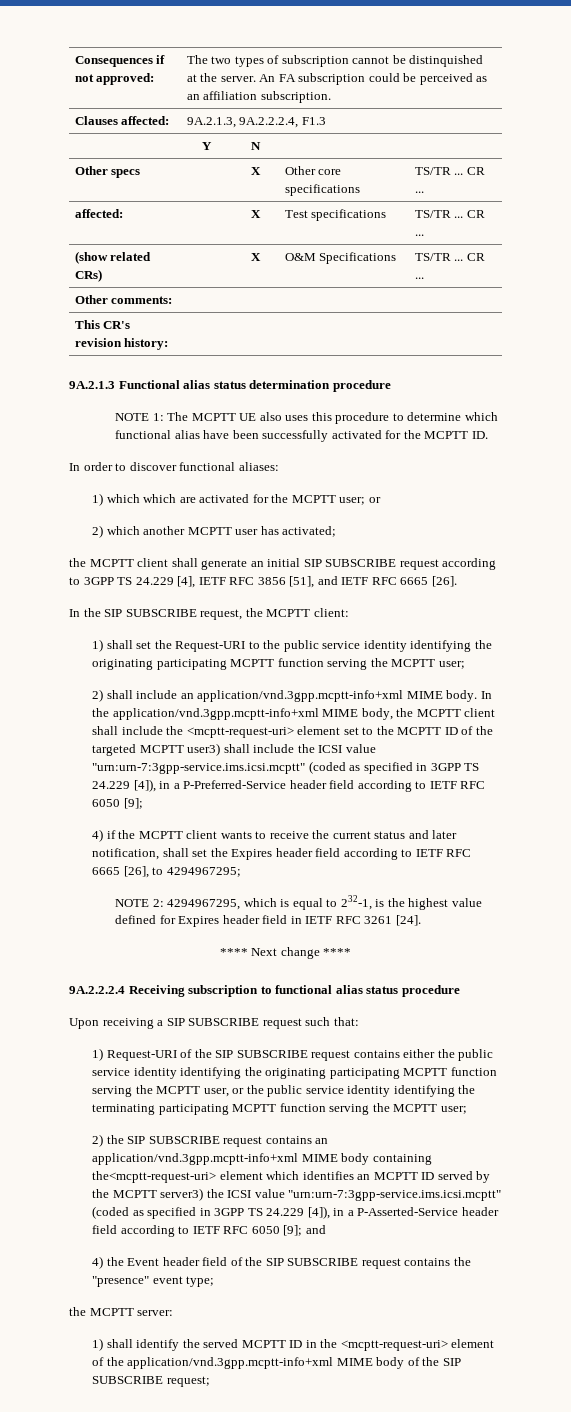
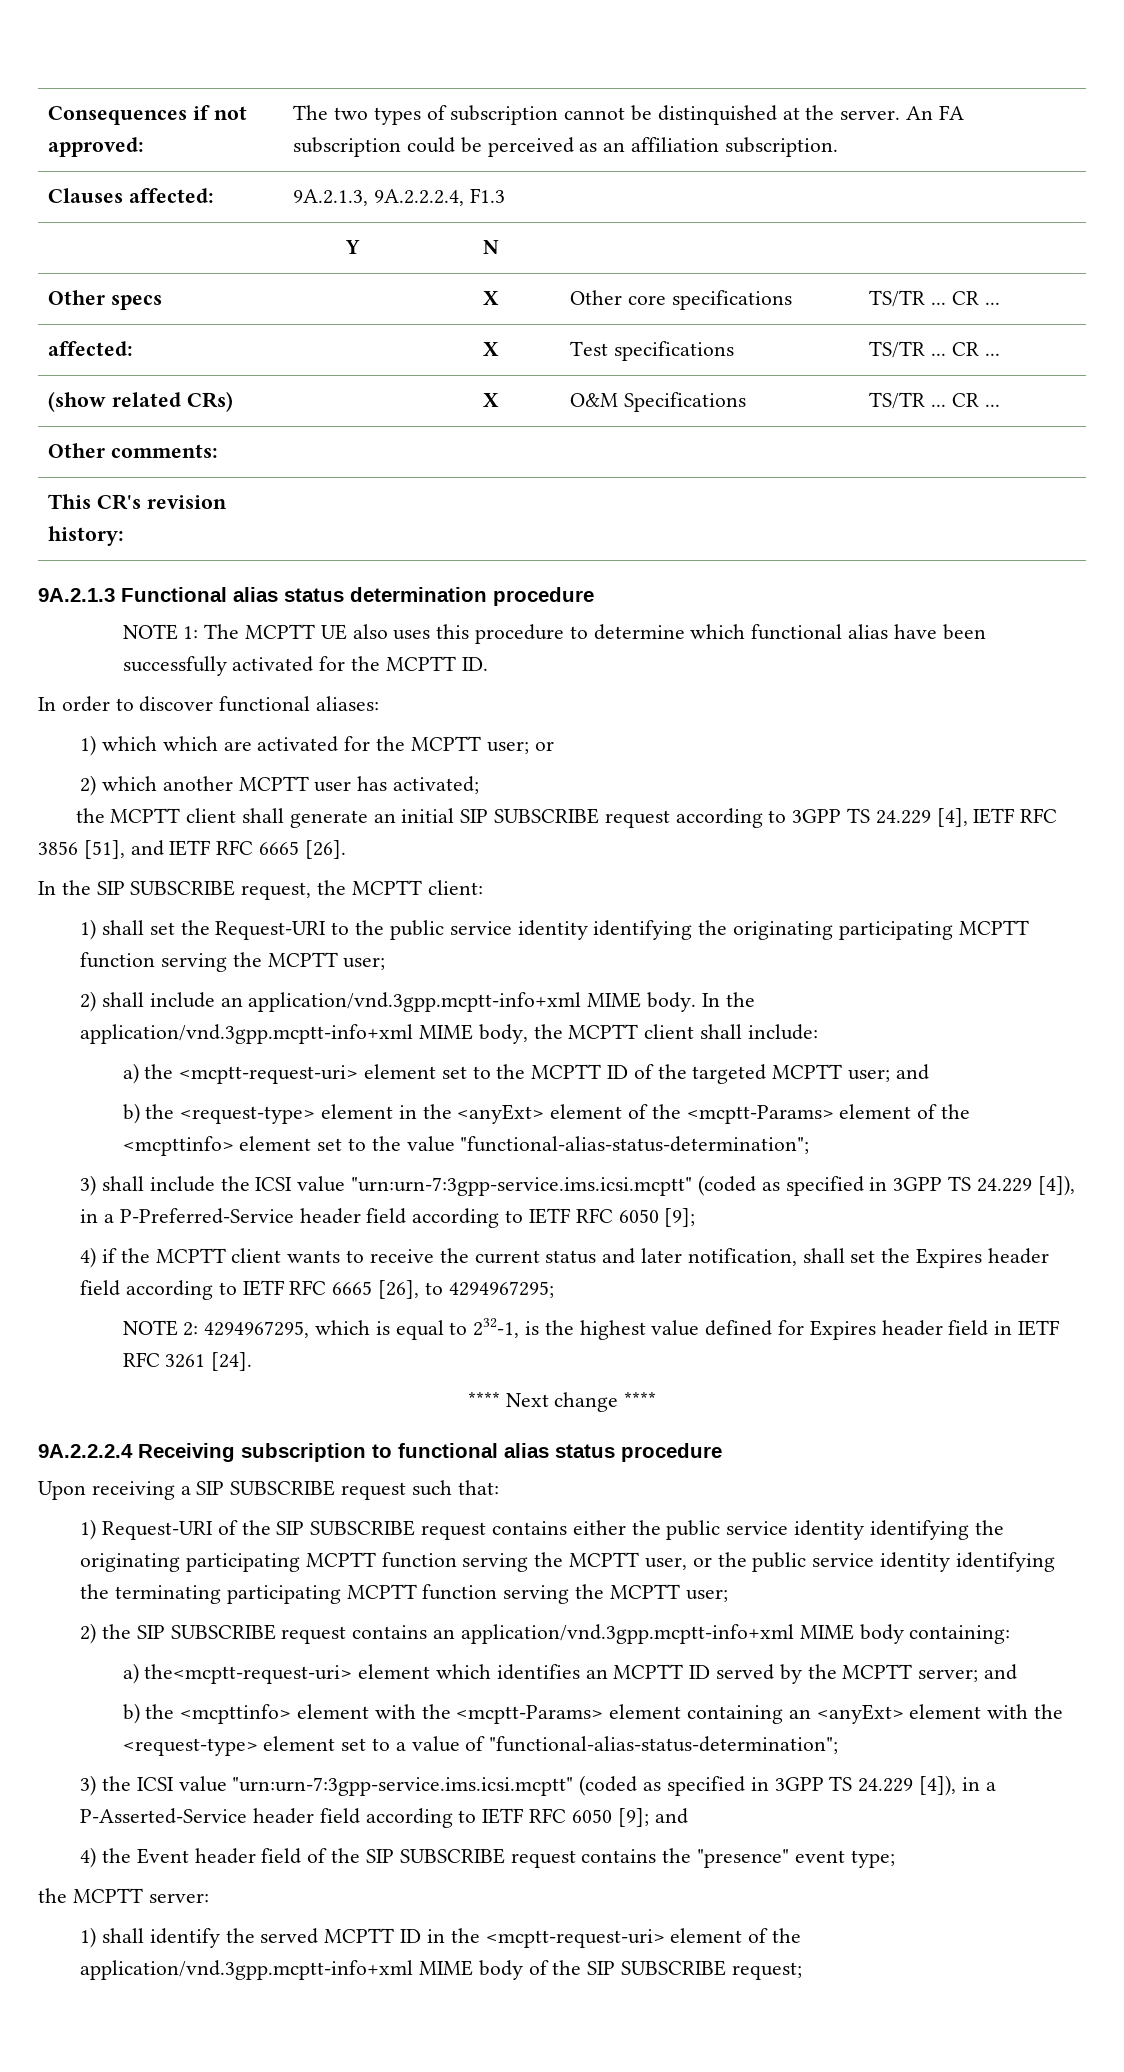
- In the application/vnd.3gpp.mcptt-info+xml MIME body, the MCPTT client shall include the <mcptt-request-uri> element set to the MCPTT ID of the targeted MCPTT user3) shall include the ICSI value "urn:urn-7:3gpp-service.ims.icsi.mcptt" (coded as specified in 3GPP TS 24.229 [4]), in a P-Preferred-Service header field according to IETF RFC 6050 [9];
+ In the application/vnd.3gpp.mcptt-info+xml MIME body, the MCPTT client shall include:
+ a) the <mcptt-request-uri> element set to the MCPTT ID of the targeted MCPTT user; and
+ b) the <request-type> element in the <anyExt> element of the <mcptt-Params> element of the <mcpttinfo> element set to the value "functional-alias-status-determination";
+ 3) shall include the ICSI value "urn:urn-7:3gpp-service.ims.icsi.mcptt" (coded as specified in 3GPP TS 24.229 [4]), in a P-Preferred-Service header field according to IETF RFC 6050 [9];
- 2) the SIP SUBSCRIBE request contains an application/vnd.3gpp.mcptt-info+xml MIME body containing the<mcptt-request-uri> element which identifies an MCPTT ID served by the MCPTT server3) the ICSI value "urn:urn-7:3gpp-service.ims.icsi.mcptt" (coded as specified in 3GPP TS 24.229 [4]), in a P-Asserted-Service header field according to IETF RFC 6050 [9]; and
+ 2) the SIP SUBSCRIBE request contains an application/vnd.3gpp.mcptt-info+xml MIME body containing:
+ a) the<mcptt-request-uri> element which identifies an MCPTT ID served by the MCPTT server; and
+ b) the <mcpttinfo> element with the <mcptt-Params> element containing an <anyExt> element with the <request-type> element set to a value of "functional-alias-status-determination";
+ 3) the ICSI value "urn:urn-7:3gpp-service.ims.icsi.mcptt" (coded as specified in 3GPP TS 24.229 [4]), in a P-Asserted-Service header field according to IETF RFC 6050 [9]; and

